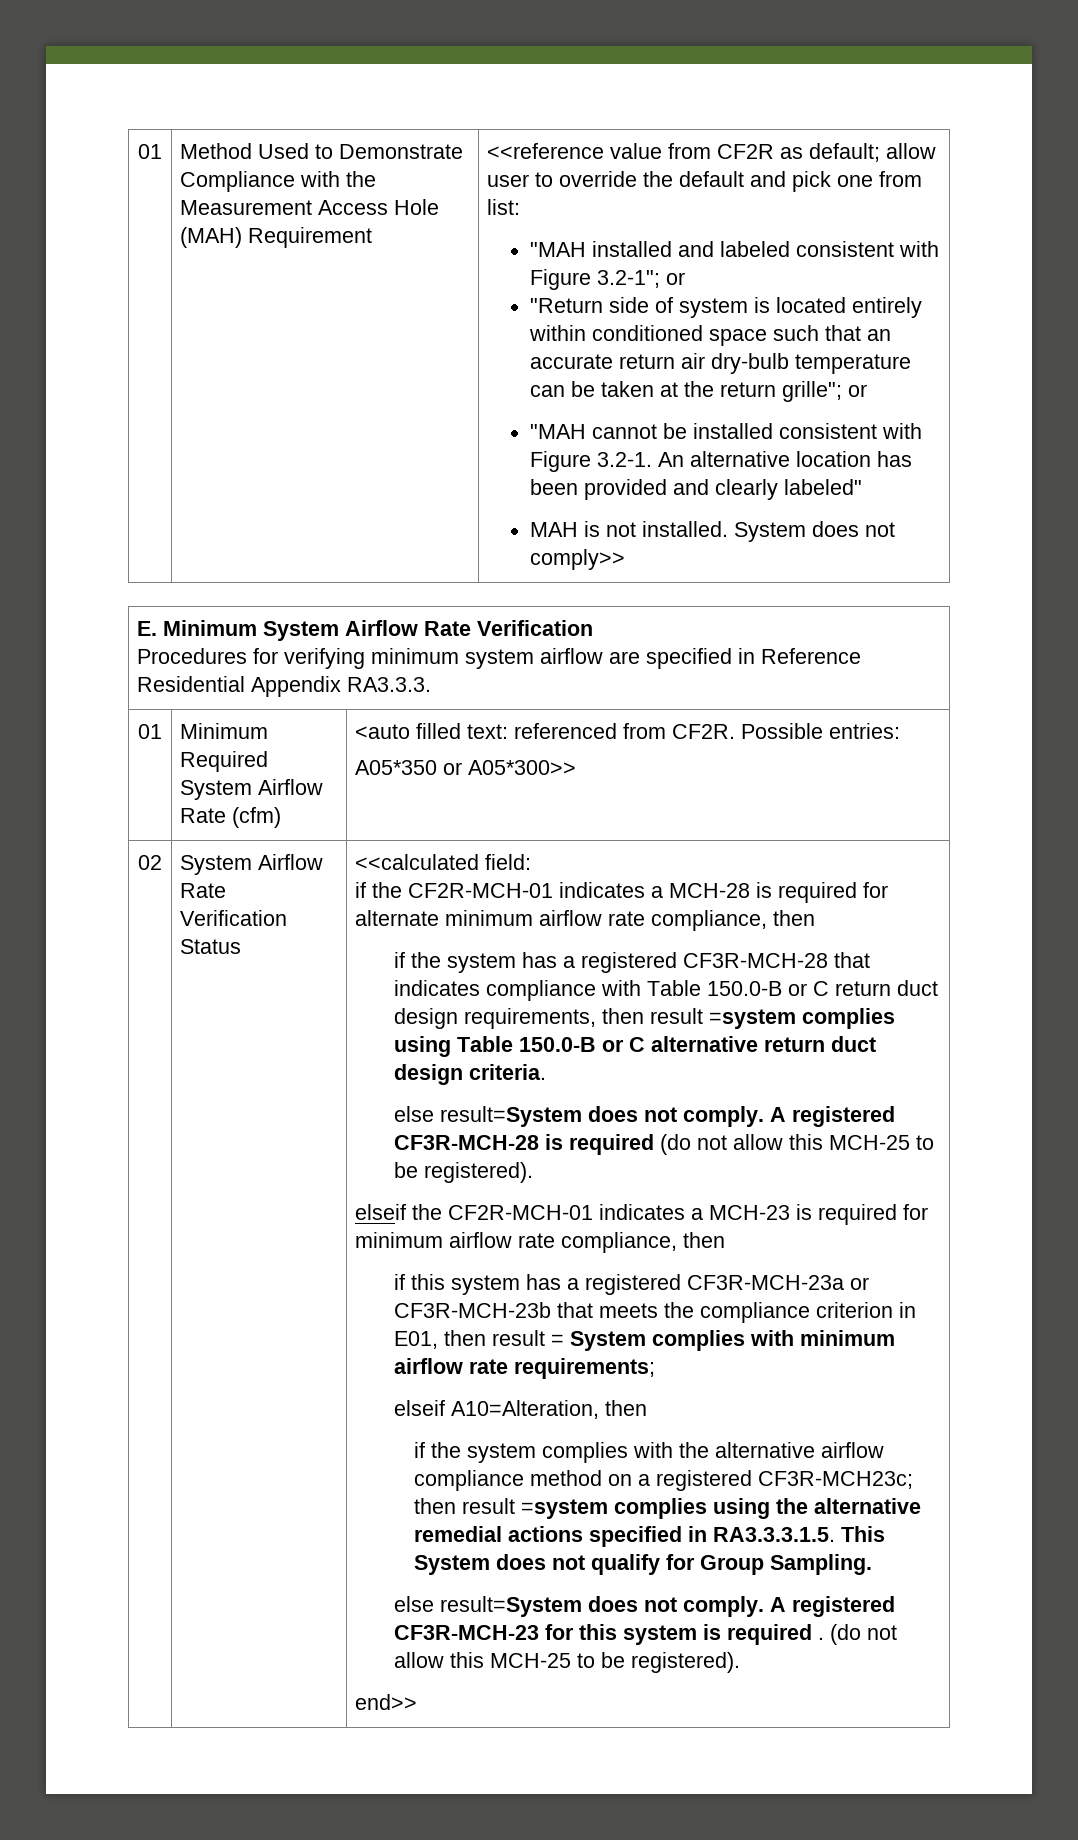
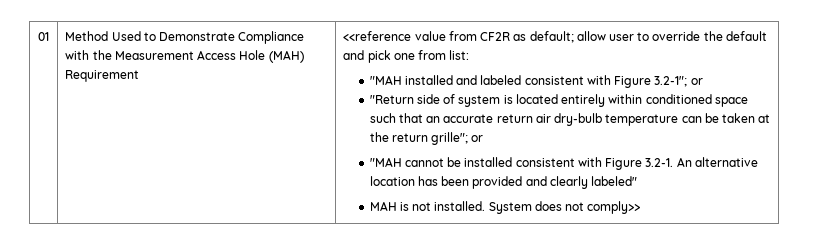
- E. Minimum System Airflow Rate Verification
- Procedures for verifying minimum system airflow are specified in Reference Residential Appendix RA3.3.3.
- 01 | Minimum Required System Airflow Rate (cfm) | <auto filled text: referenced from CF2R. Possible entries:
- A05*350 or A05*300>>
- 02 | System Airflow Rate Verification Status | <<calculated field:
- if the CF2R-MCH-01 indicates a MCH-28 is required for alternate minimum airflow rate compliance, then
- if the system has a registered CF3R-MCH-28 that indicates compliance with Table 150.0-B or C return duct design requirements, then result =system complies using Table 150.0-B or C alternative return duct design criteria.
- else result=System does not comply. A registered CF3R-MCH-28 is required (do not allow this MCH-25 to be registered).
- elseif the CF2R-MCH-01 indicates a MCH-23 is required for minimum airflow rate compliance, then
- if this system has a registered CF3R-MCH-23a or CF3R-MCH-23b that meets the compliance criterion in E01, then result = System complies with minimum airflow rate requirements;
- elseif A10=Alteration, then
- if the system complies with the alternative airflow compliance method on a registered CF3R-MCH23c; then result =system complies using the alternative remedial actions specified in RA3.3.3.1.5. This System does not qualify for Group Sampling.
- else result=System does not comply. A registered CF3R-MCH-23 for this system is required . (do not allow this MCH-25 to be registered).
- end>>

